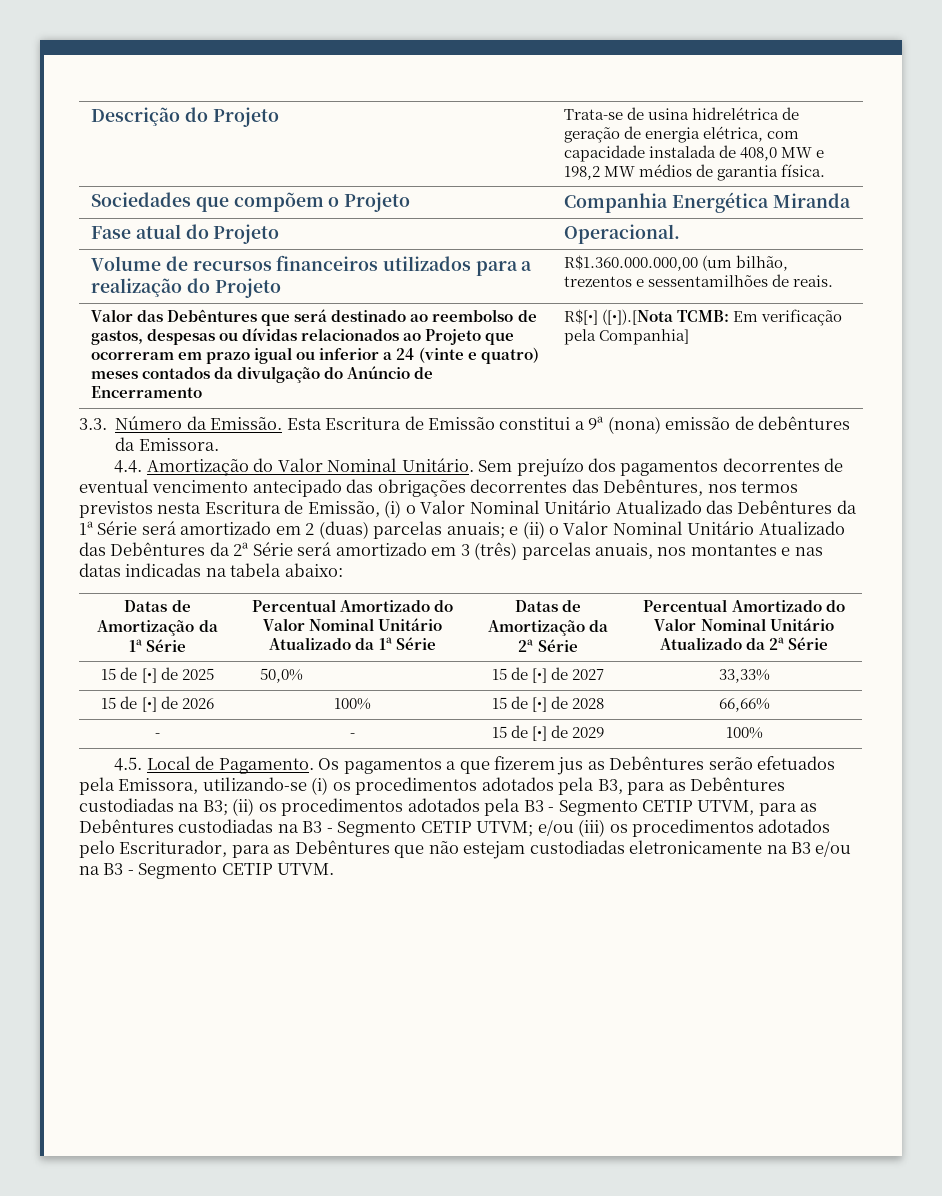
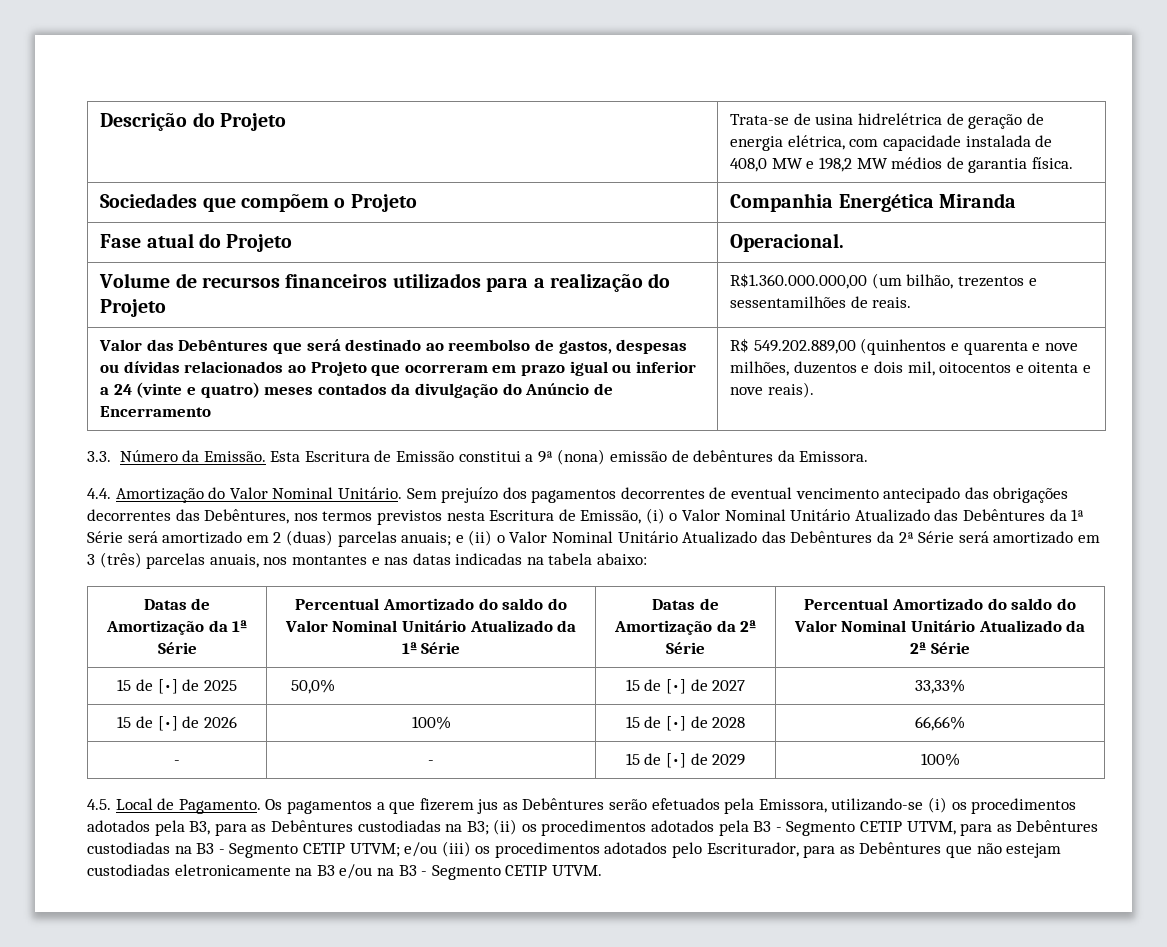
- R$[•] ([•]).[Nota TCMB: Em verificação pela Companhia]
+ R$ 549.202.889,00 (quinhentos e quarenta e nove milhões, duzentos e dois mil, oitocentos e oitenta e nove reais).
- Datas de Amortização da 1ª Série | Percentual Amortizado do Valor Nominal Unitário Atualizado da 1ª Série | Datas de Amortização da 2ª Série | Percentual Amortizado do Valor Nominal Unitário Atualizado da 2ª Série
+ Datas de Amortização da 1ª Série | Percentual Amortizado do saldo do Valor Nominal Unitário Atualizado da 1ª Série | Datas de Amortização da 2ª Série | Percentual Amortizado do saldo do Valor Nominal Unitário Atualizado da 2ª Série

